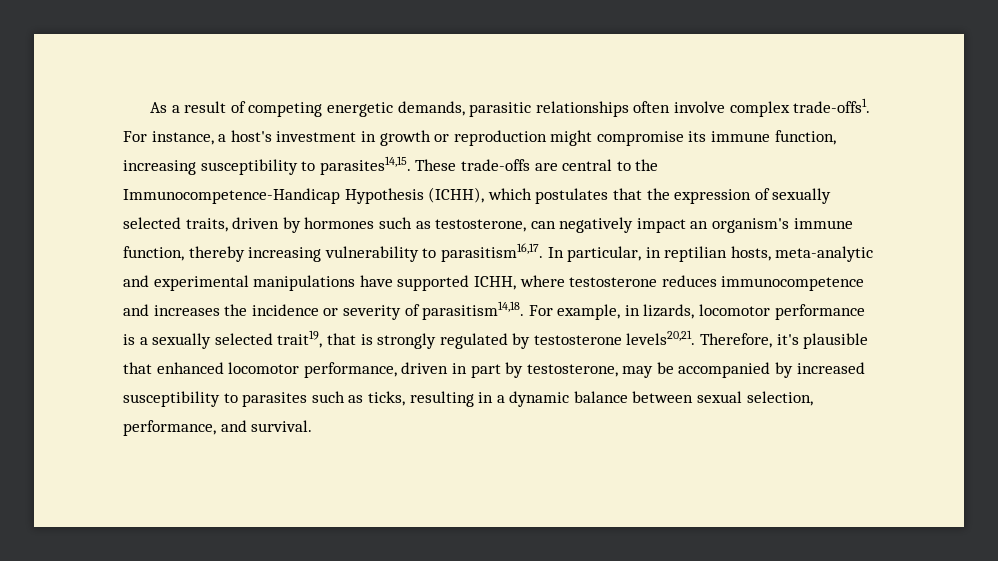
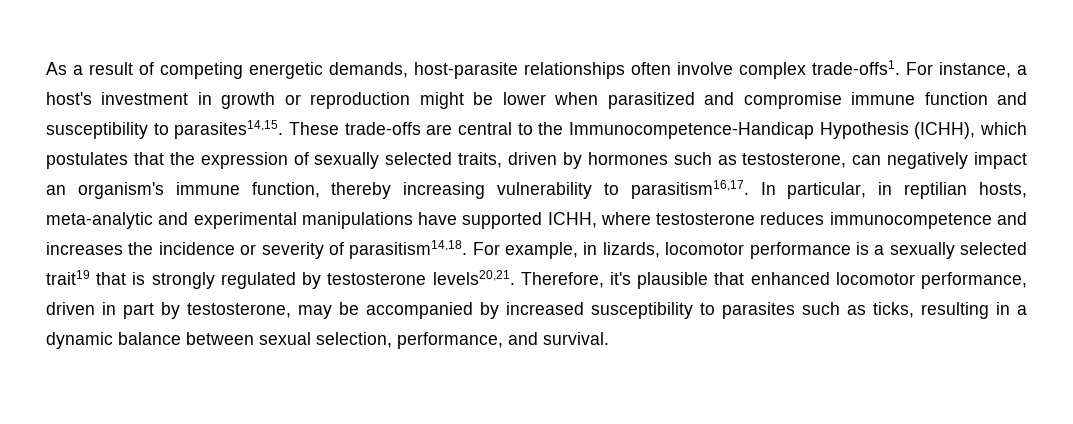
- As a result of competing energetic demands, parasitic relationships often involve complex trade-offs1.
+ As a result of competing energetic demands, host-parasite relationships often involve complex trade-offs1.
- For instance, a host's investment in growth or reproduction might compromise its immune function, increasing susceptibility to parasites14,15.
+ For instance, a host's investment in growth or reproduction might be lower when parasitized and compromise immune function and susceptibility to parasites14,15.
- For example, in lizards, locomotor performance is a sexually selected trait19, that is strongly regulated by testosterone levels20,21.
+ For example, in lizards, locomotor performance is a sexually selected trait19 that is strongly regulated by testosterone levels20,21.

